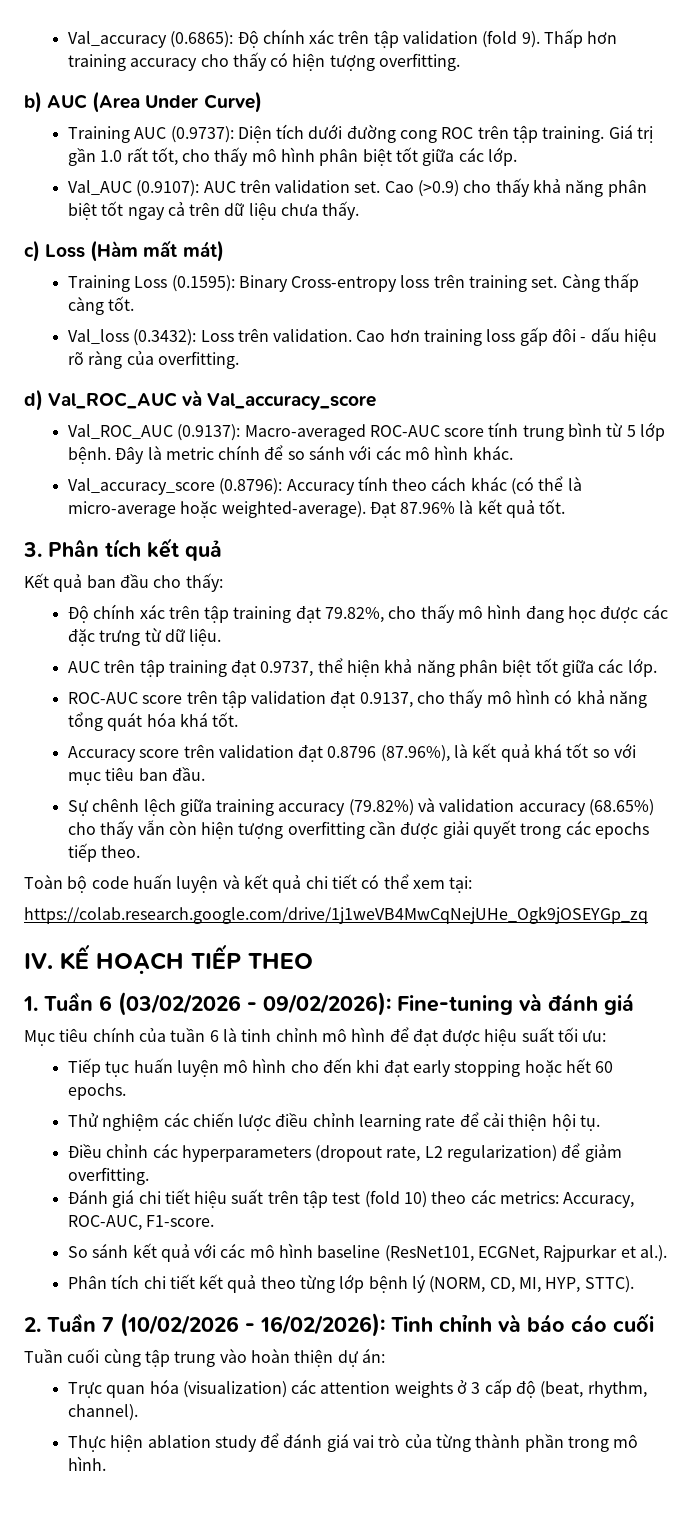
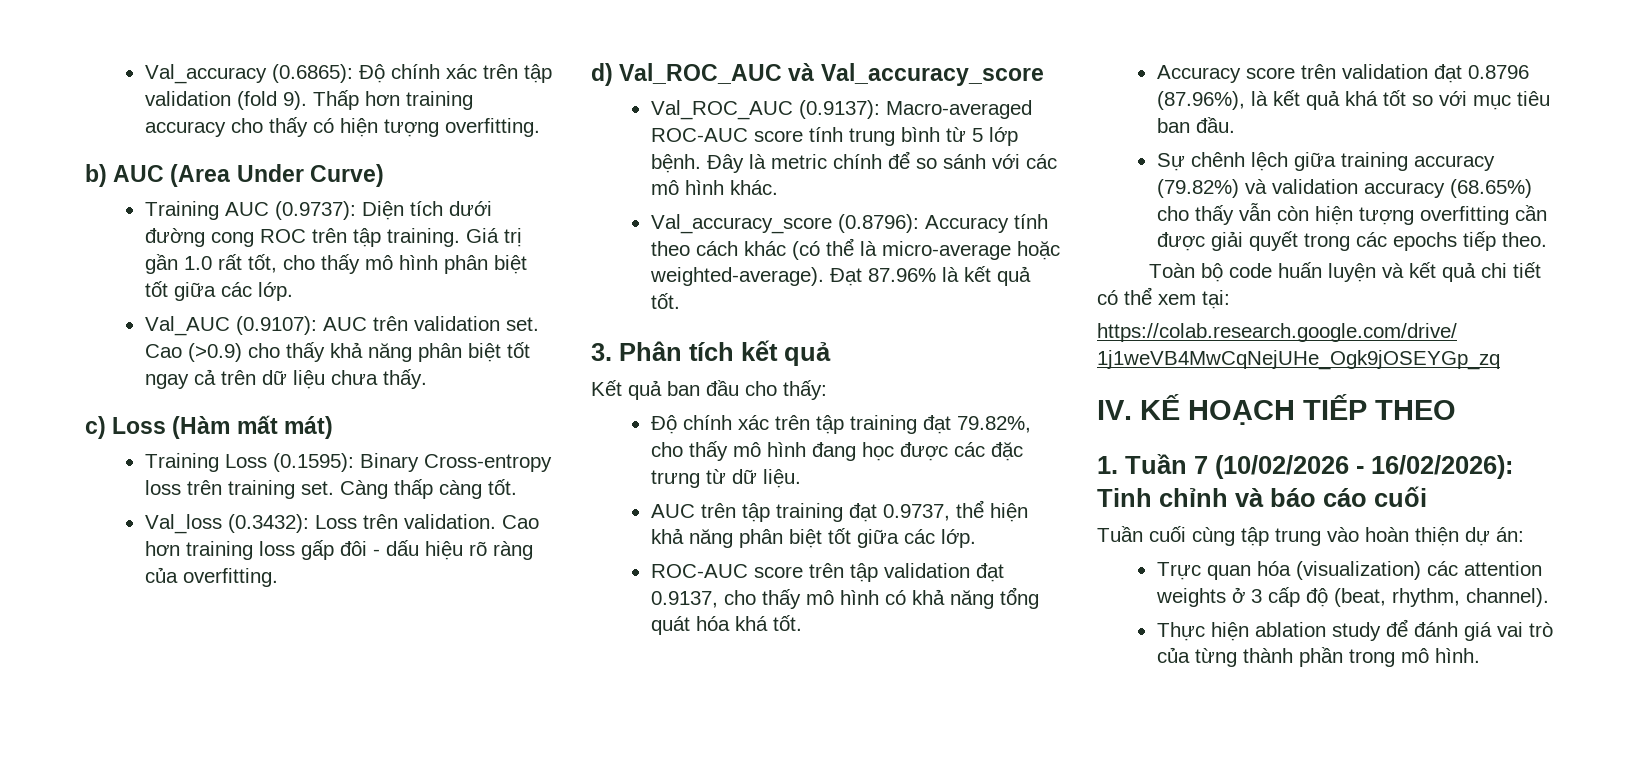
- 1. Tuần 6 (03/02/2026 - 09/02/2026): Fine-tuning và đánh giá
- Mục tiêu chính của tuần 6 là tinh chỉnh mô hình để đạt được hiệu suất tối ưu:
- Tiếp tục huấn luyện mô hình cho đến khi đạt early stopping hoặc hết 60 epochs.
- Thử nghiệm các chiến lược điều chỉnh learning rate để cải thiện hội tụ.
- Điều chỉnh các hyperparameters (dropout rate, L2 regularization) để giảm overfitting.
- Đánh giá chi tiết hiệu suất trên tập test (fold 10) theo các metrics: Accuracy, ROC-AUC, F1-score.
- So sánh kết quả với các mô hình baseline (ResNet101, ECGNet, Rajpurkar et al.).
- Phân tích chi tiết kết quả theo từng lớp bệnh lý (NORM, CD, MI, HYP, STTC).
- 2. Tuần 7 (10/02/2026 - 16/02/2026): Tinh chỉnh và báo cáo cuối
+ 1. Tuần 7 (10/02/2026 - 16/02/2026): Tinh chỉnh và báo cáo cuối

